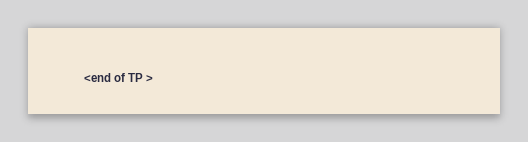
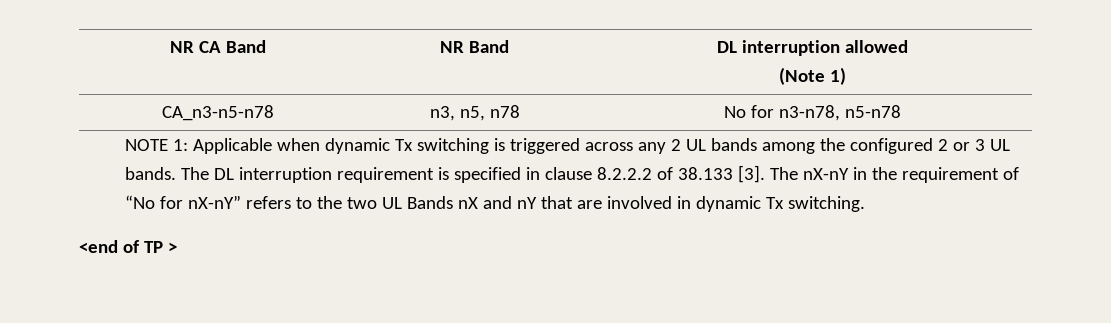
+ NR CA Band | NR Band | DL interruption allowed
+ (Note 1)
+ CA_n3-n5-n78 | n3, n5, n78 | No for n3-n78, n5-n78
+ NOTE 1: Applicable when dynamic Tx switching is triggered across any 2 UL bands among the configured 2 or 3 UL bands. The DL interruption requirement is specified in clause 8.2.2.2 of 38.133 [3]. The nX-nY in the requirement of “No for nX-nY” refers to the two UL Bands nX and nY that are involved in dynamic Tx switching.

